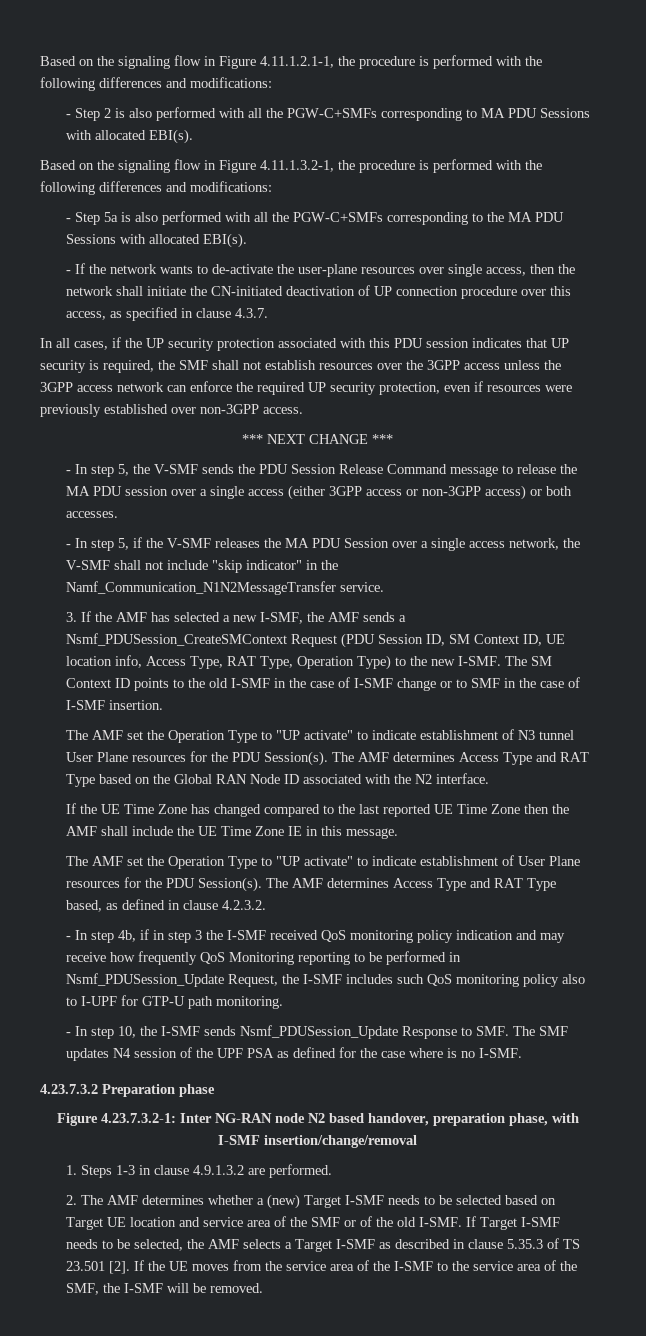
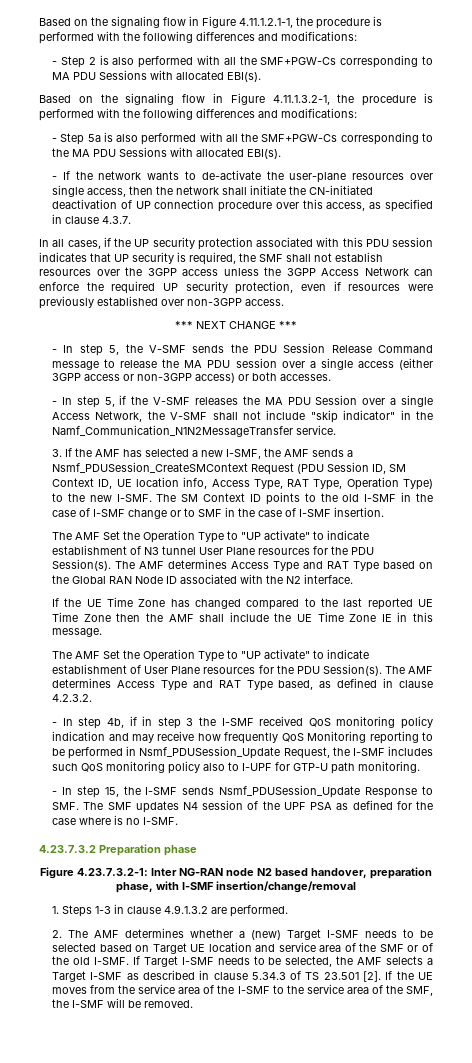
- - Step 2 is also performed with all the PGW-C+SMFs corresponding to MA PDU Sessions with allocated EBI(s).
+ - Step 2 is also performed with all the SMF+PGW-Cs corresponding to MA PDU Sessions with allocated EBI(s).
- - Step 5a is also performed with all the PGW-C+SMFs corresponding to the MA PDU Sessions with allocated EBI(s).
+ - Step 5a is also performed with all the SMF+PGW-Cs corresponding to the MA PDU Sessions with allocated EBI(s).
- In all cases, if the UP security protection associated with this PDU session indicates that UP security is required, the SMF shall not establish resources over the 3GPP access unless the 3GPP access network can enforce the required UP security protection, even if resources were previously established over non-3GPP access.
+ In all cases, if the UP security protection associated with this PDU session indicates that UP security is required, the SMF shall not establish resources over the 3GPP access unless the 3GPP Access Network can enforce the required UP security protection, even if resources were previously established over non-3GPP access.
- - In step 5, if the V-SMF releases the MA PDU Session over a single access network, the V-SMF shall not include "skip indicator" in the Namf_Communication_N1N2MessageTransfer service.
+ - In step 5, if the V-SMF releases the MA PDU Session over a single Access Network, the V-SMF shall not include "skip indicator" in the Namf_Communication_N1N2MessageTransfer service.
- The AMF set the Operation Type to "UP activate" to indicate establishment of N3 tunnel User Plane resources for the PDU Session(s).
+ The AMF Set the Operation Type to "UP activate" to indicate establishment of N3 tunnel User Plane resources for the PDU Session(s).
- The AMF set the Operation Type to "UP activate" to indicate establishment of User Plane resources for the PDU Session(s).
+ The AMF Set the Operation Type to "UP activate" to indicate establishment of User Plane resources for the PDU Session(s).
- - In step 10, the I-SMF sends Nsmf_PDUSession_Update Response to SMF. The SMF updates N4 session of the UPF PSA as defined for the case where is no I-SMF.
+ - In step 15, the I-SMF sends Nsmf_PDUSession_Update Response to SMF. The SMF updates N4 session of the UPF PSA as defined for the case where is no I-SMF.
- If Target I-SMF needs to be selected, the AMF selects a Target I-SMF as described in clause 5.35.3 of TS 23.501 [2].
+ If Target I-SMF needs to be selected, the AMF selects a Target I-SMF as described in clause 5.34.3 of TS 23.501 [2].

